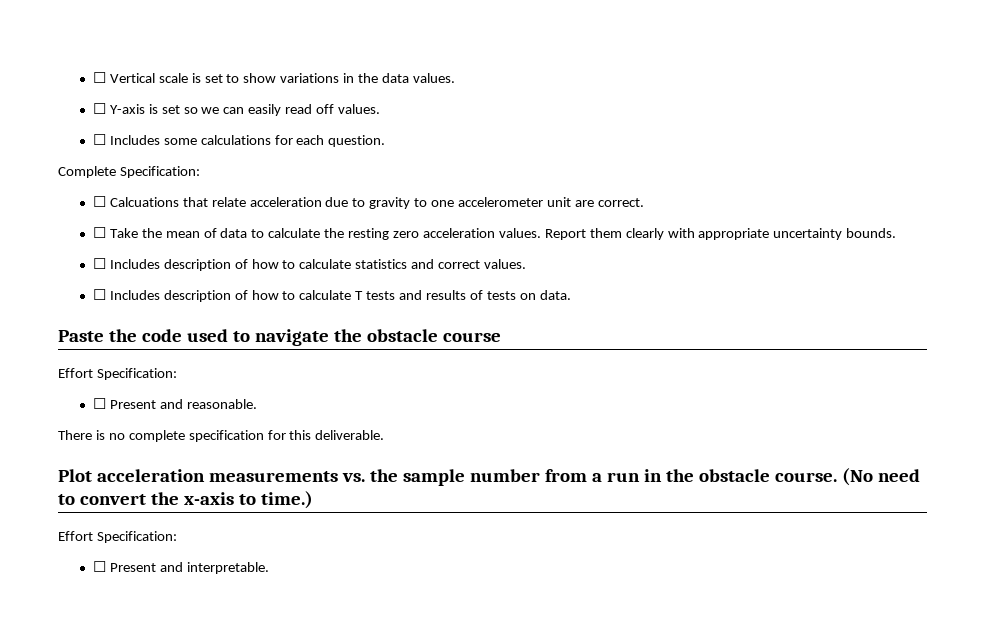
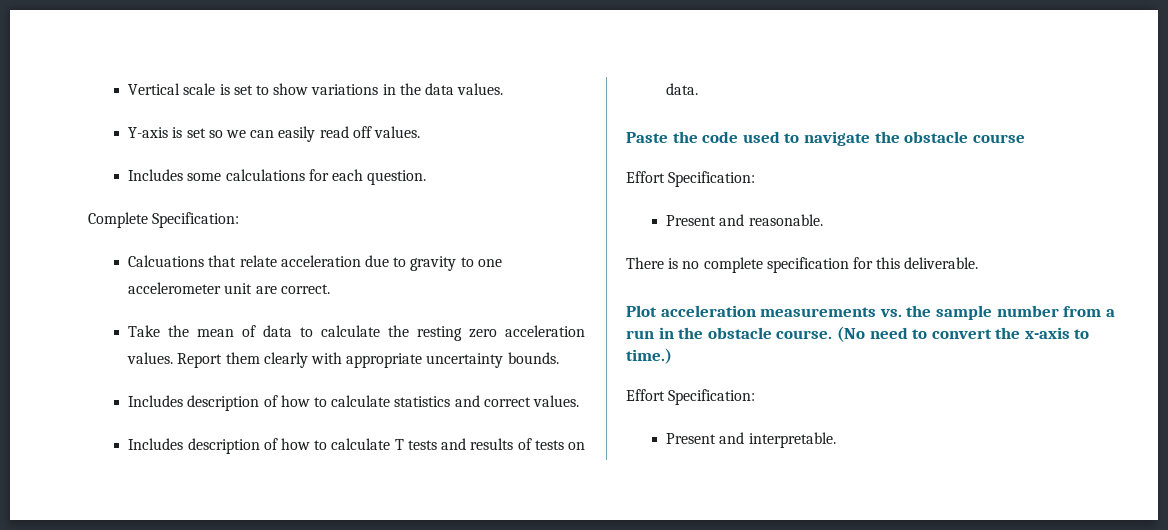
- ☐ Vertical scale is set to show variations in the data values.
+ Vertical scale is set to show variations in the data values.
- ☐ Y-axis is set so we can easily read off values.
+ Y-axis is set so we can easily read off values.
- ☐ Includes some calculations for each question.
+ Includes some calculations for each question.
- ☐ Calcuations that relate acceleration due to gravity to one accelerometer unit are correct.
+ Calcuations that relate acceleration due to gravity to one accelerometer unit are correct.
- ☐ Take the mean of data to calculate the resting zero acceleration values.
+ Take the mean of data to calculate the resting zero acceleration values.
- ☐ Includes description of how to calculate statistics and correct values.
+ Includes description of how to calculate statistics and correct values.
- ☐ Includes description of how to calculate T tests and results of tests on data.
+ Includes description of how to calculate T tests and results of tests on data.
- ☐ Present and reasonable.
+ Present and reasonable.
- ☐ Present and interpretable.
+ Present and interpretable.

